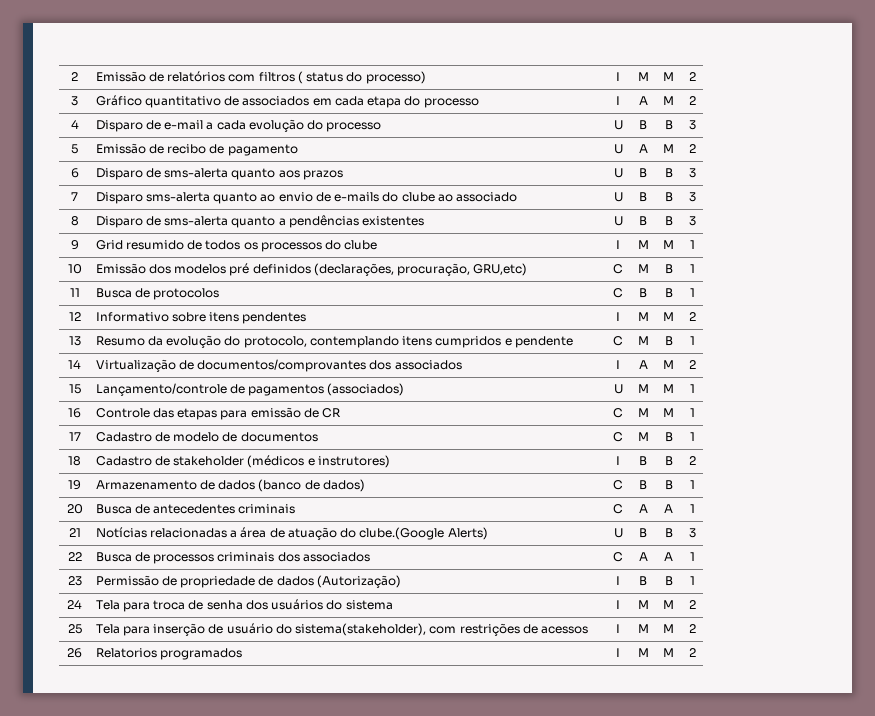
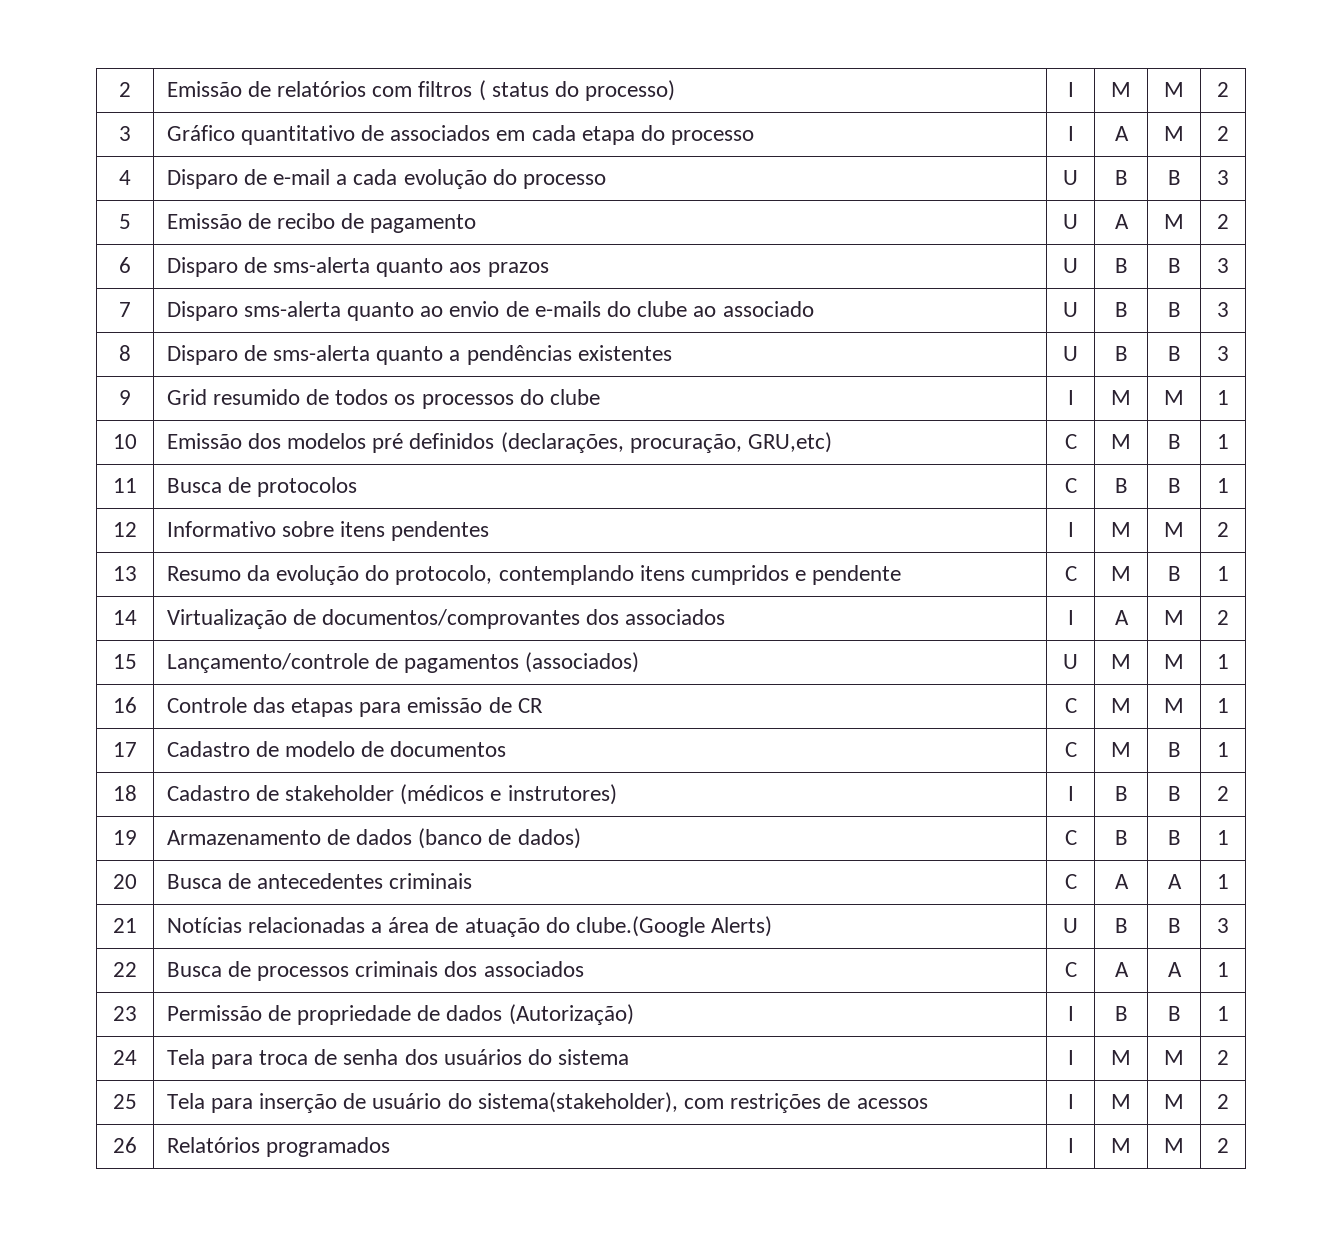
- 26 | Relatorios programados | I | M | M | 2
+ 26 | Relatórios programados | I | M | M | 2

